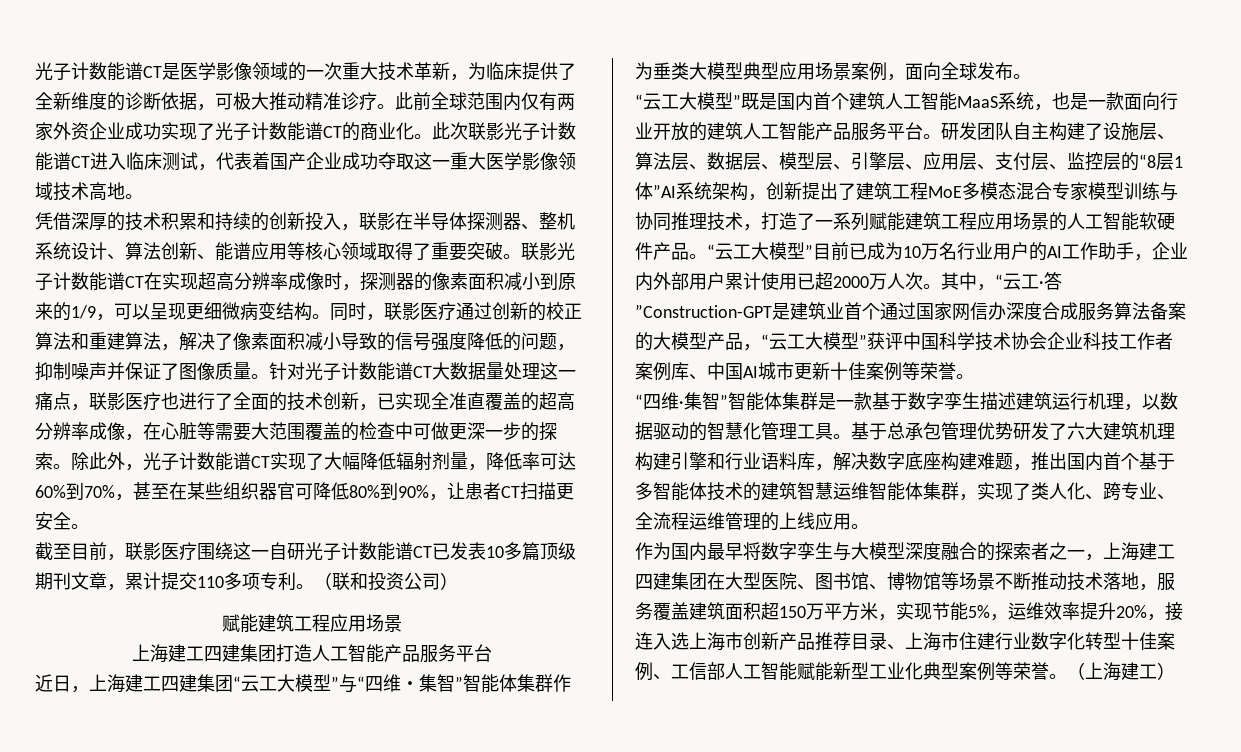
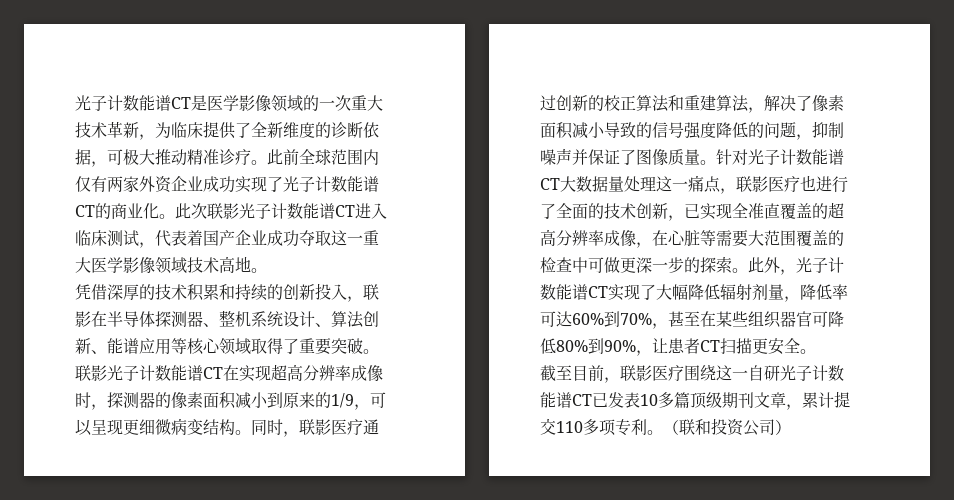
- 除此外，光子计数能谱CT实现了大幅降低辐射剂量，降低率可达60%到70%，甚至在某些组织器官可降低80%到90%，让患者CT扫描更安全。
+ 此外，光子计数能谱CT实现了大幅降低辐射剂量，降低率可达60%到70%，甚至在某些组织器官可降低80%到90%，让患者CT扫描更安全。
  （联和投资公司）
- 赋能建筑工程应用场景
- 上海建工四建集团打造人工智能产品服务平台
- 近日，上海建工四建集团“云工大模型”与“四维・集智”智能体集群作为垂类大模型典型应用场景案例，面向全球发布。
- “云工大模型”既是国内首个建筑人工智能MaaS系统，也是一款面向行业开放的建筑人工智能产品服务平台。研发团队自主构建了设施层、算法层、数据层、模型层、引擎层、应用层、支付层、监控层的“8层1体”AI系统架构，创新提出了建筑工程MoE多模态混合专家模型训练与协同推理技术，打造了一系列赋能建筑工程应用场景的人工智能软硬件产品。“云工大模型”目前已成为10万名行业用户的AI工作助手，企业内外部用户累计使用已超2000万人次。其中，“云工·答”Construction-GPT是建筑业首个通过国家网信办深度合成服务算法备案的大模型产品，“云工大模型”获评中国科学技术协会企业科技工作者案例库、中国AI城市更新十佳案例等荣誉。
- “四维·集智”智能体集群是一款基于数字孪生描述建筑运行机理，以数据驱动的智慧化管理工具。基于总承包管理优势研发了六大建筑机理构建引擎和行业语料库，解决数字底座构建难题，推出国内首个基于多智能体技术的建筑智慧运维智能体集群，实现了类人化、跨专业、全流程运维管理的上线应用。
- 作为国内最早将数字孪生与大模型深度融合的探索者之一，上海建工四建集团在大型医院、图书馆、博物馆等场景不断推动技术落地，服务覆盖建筑面积超150万平方米，实现节能5%，运维效率提升20%，接连入选上海市创新产品推荐目录、上海市住建行业数字化转型十佳案例、工信部人工智能赋能新型工业化典型案例等荣誉。（上海建工）

